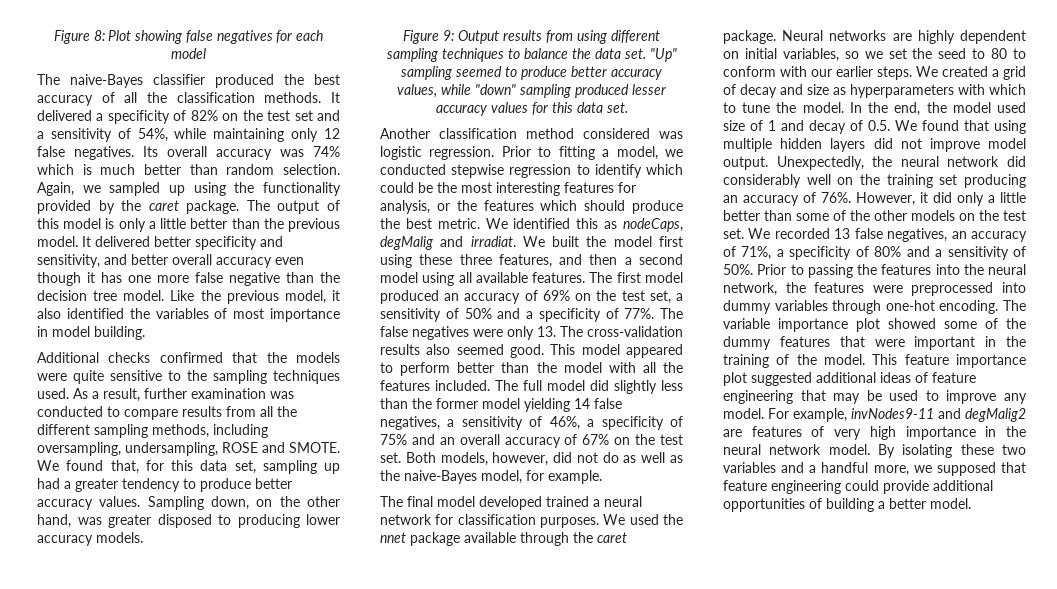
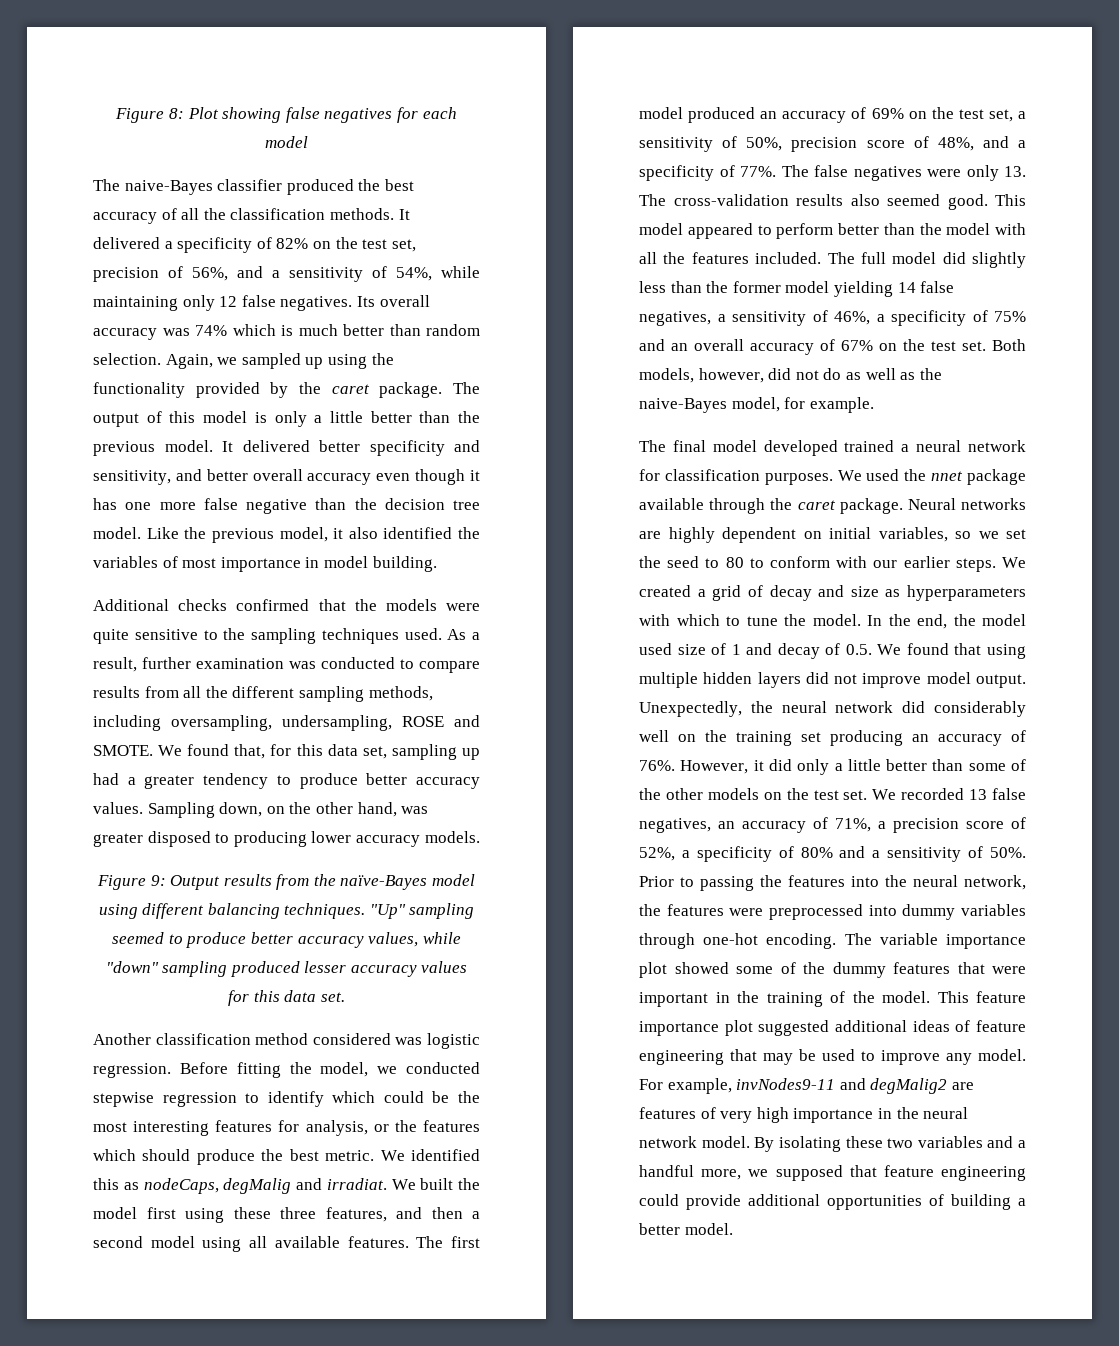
- It delivered a specificity of 82% on the test set and a sensitivity of 54%, while maintaining only 12 false negatives.
+ It delivered a specificity of 82% on the test set, precision of 56%, and a sensitivity of 54%, while maintaining only 12 false negatives.
- Figure 9: Output results from using different sampling techniques to balance the data set.
+ Figure 9: Output results from the naïve-Bayes model using different balancing techniques.
- Prior to fitting a model, we conducted stepwise regression to identify which could be the most interesting features for analysis, or the features which should produce the best metric.
+ Before fitting the model, we conducted stepwise regression to identify which could be the most interesting features for analysis, or the features which should produce the best metric.
- The first model produced an accuracy of 69% on the test set, a sensitivity of 50% and a specificity of 77%.
+ The first model produced an accuracy of 69% on the test set, a sensitivity of 50%, precision score of 48%, and a specificity of 77%.
- We recorded 13 false negatives, an accuracy of 71%, a specificity of 80% and a sensitivity of 50%.
+ We recorded 13 false negatives, an accuracy of 71%, a precision score of 52%, a specificity of 80% and a sensitivity of 50%.

